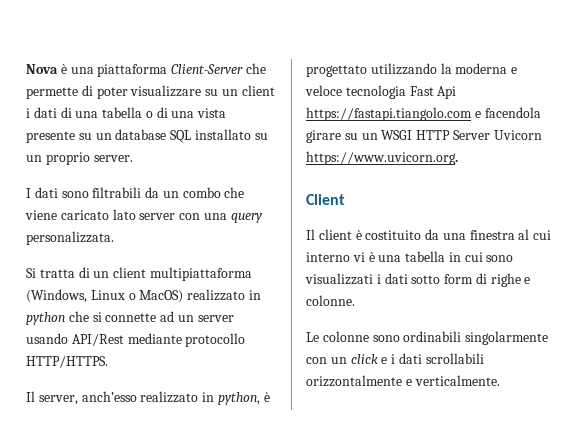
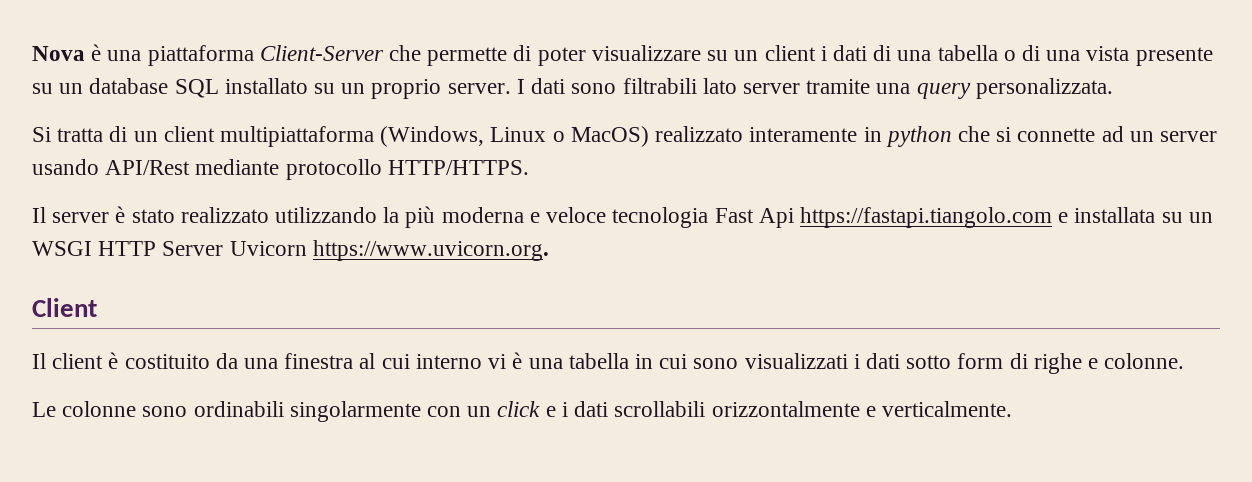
- Nova è una piattaforma Client-Server che permette di poter visualizzare su un client i dati di una tabella o di una vista presente su un database SQL installato su un proprio server.
- I dati sono filtrabili da un combo che viene caricato lato server con una query personalizzata.
+ Nova è una piattaforma Client-Server che permette di poter visualizzare su un client i dati di una tabella o di una vista presente su un database SQL installato su un proprio server. I dati sono filtrabili lato server tramite una query personalizzata.
- Si tratta di un client multipiattaforma (Windows, Linux o MacOS) realizzato in python che si connette ad un server usando API/Rest mediante protocollo HTTP/HTTPS.
+ Si tratta di un client multipiattaforma (Windows, Linux o MacOS) realizzato interamente in python che si connette ad un server usando API/Rest mediante protocollo HTTP/HTTPS.
- Il server, anch’esso realizzato in python, è progettato utilizzando la moderna e veloce tecnologia Fast Api https://fastapi.tiangolo.com e facendola girare su un WSGI HTTP Server Uvicorn https://www.uvicorn.org.
+ Il server è stato realizzato utilizzando la più moderna e veloce tecnologia Fast Api https://fastapi.tiangolo.com e installata su un WSGI HTTP Server Uvicorn https://www.uvicorn.org.

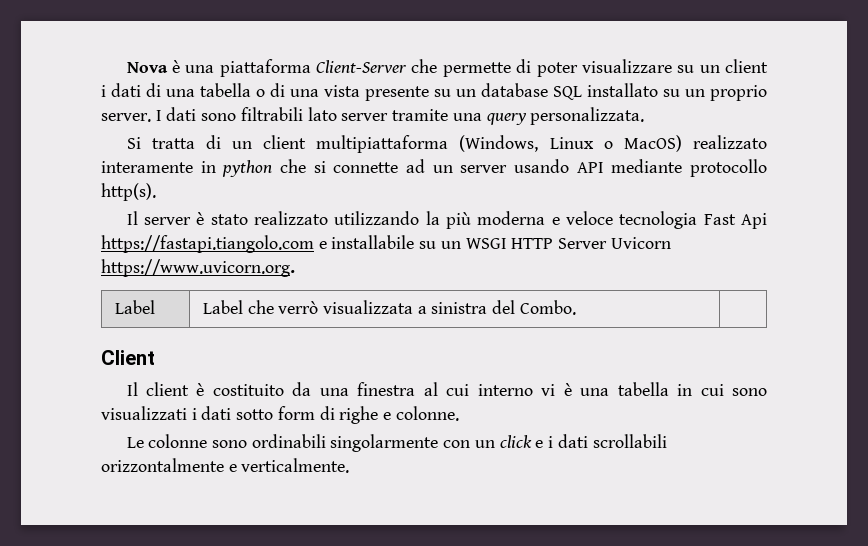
- Si tratta di un client multipiattaforma (Windows, Linux o MacOS) realizzato interamente in python che si connette ad un server usando API/Rest mediante protocollo HTTP/HTTPS.
+ Si tratta di un client multipiattaforma (Windows, Linux o MacOS) realizzato interamente in python che si connette ad un server usando API mediante protocollo http(s).
- Il server è stato realizzato utilizzando la più moderna e veloce tecnologia Fast Api https://fastapi.tiangolo.com e installata su un WSGI HTTP Server Uvicorn https://www.uvicorn.org.
+ Il server è stato realizzato utilizzando la più moderna e veloce tecnologia Fast Api https://fastapi.tiangolo.com e installabile su un WSGI HTTP Server Uvicorn https://www.uvicorn.org.
+ Label | Label che verrò visualizzata a sinistra del Combo. |

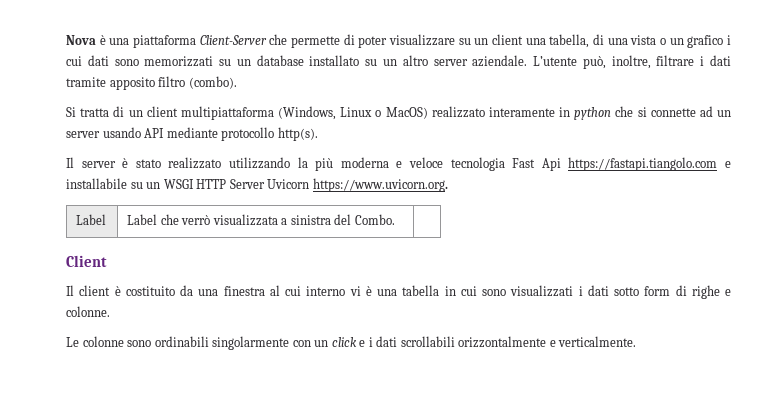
- Nova è una piattaforma Client-Server che permette di poter visualizzare su un client i dati di una tabella o di una vista presente su un database SQL installato su un proprio server. I dati sono filtrabili lato server tramite una query personalizzata.
+ Nova è una piattaforma Client-Server che permette di poter visualizzare su un client una tabella, di una vista o un grafico i cui dati sono memorizzati su un database installato su un altro server aziendale. L’utente può, inoltre, filtrare i dati tramite apposito filtro (combo).

